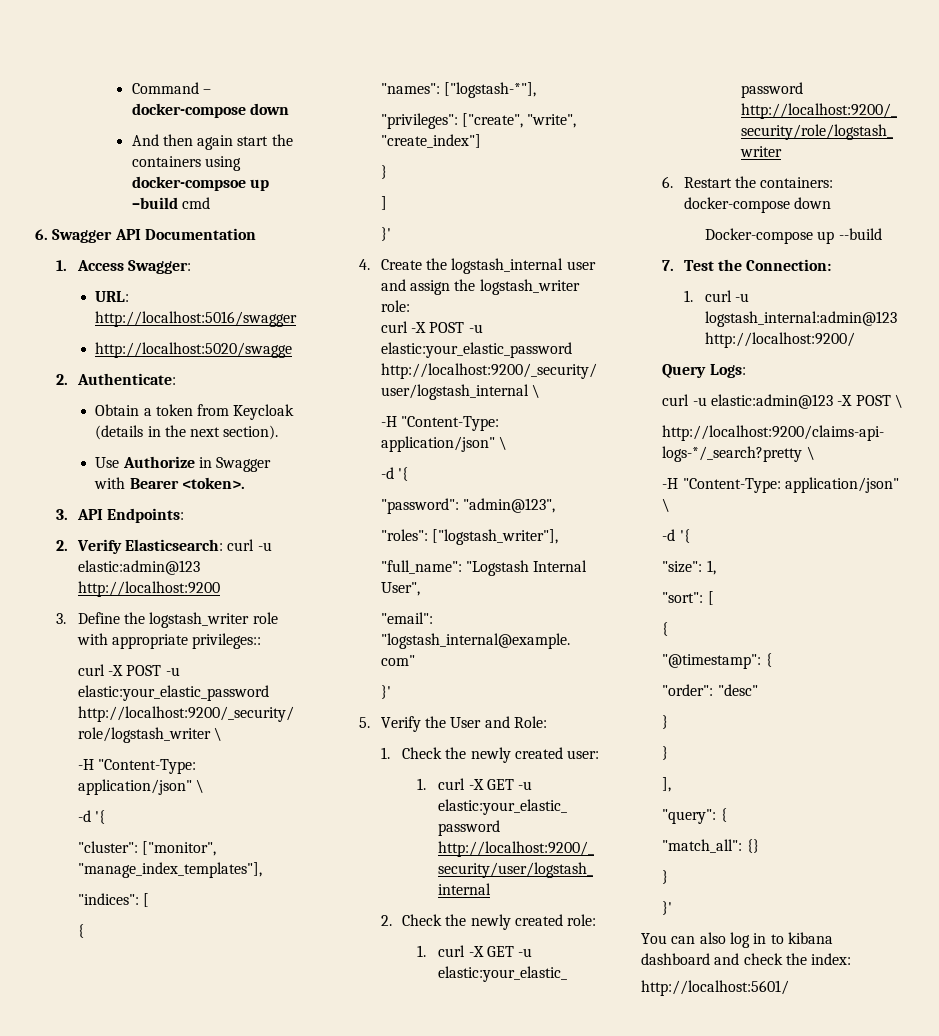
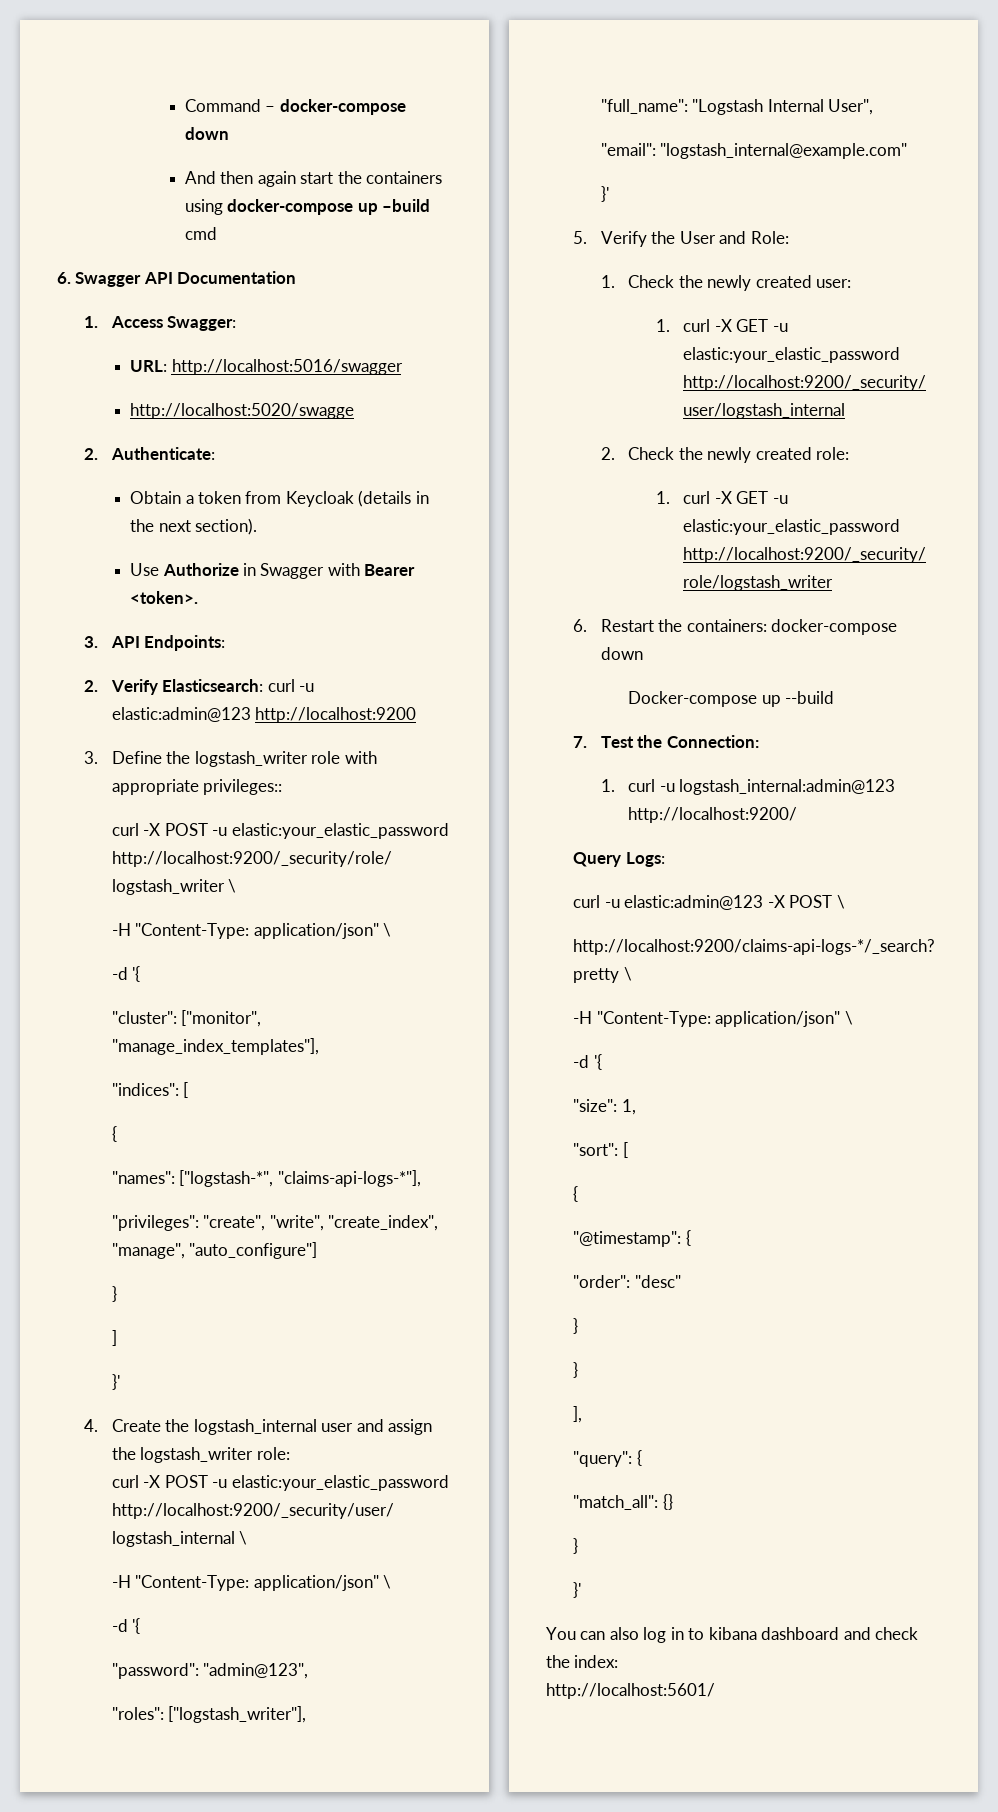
- And then again start the containers using docker-compsoe up –build cmd
+ And then again start the containers using docker-compose up –build cmd
- "names": ["logstash-*"],
+ "names": ["logstash-*", "claims-api-logs-*"],
- "privileges": ["create", "write", "create_index"]
+ "privileges": "create", "write", "create_index", "manage", "auto_configure"]

